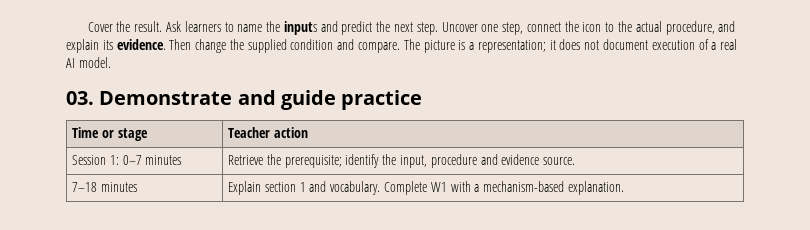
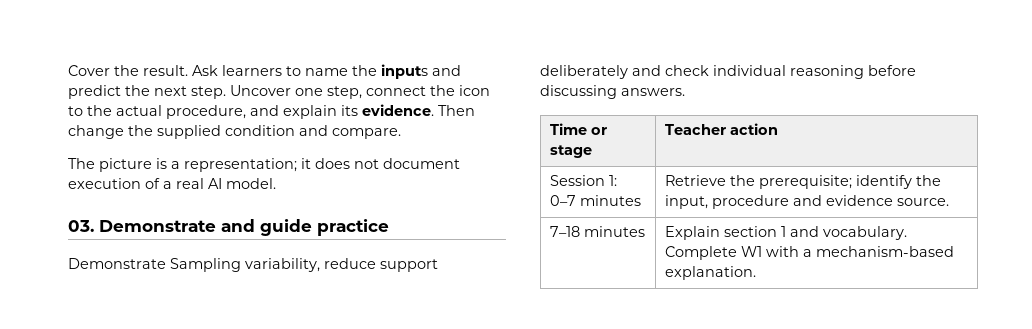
- Then change the supplied condition and compare. The picture is a representation; it does not document execution of a real AI model.
+ Then change the supplied condition and compare.
+ The picture is a representation; it does not document execution of a real AI model.
+ Demonstrate Sampling variability, reduce support deliberately and check individual reasoning before discussing answers.

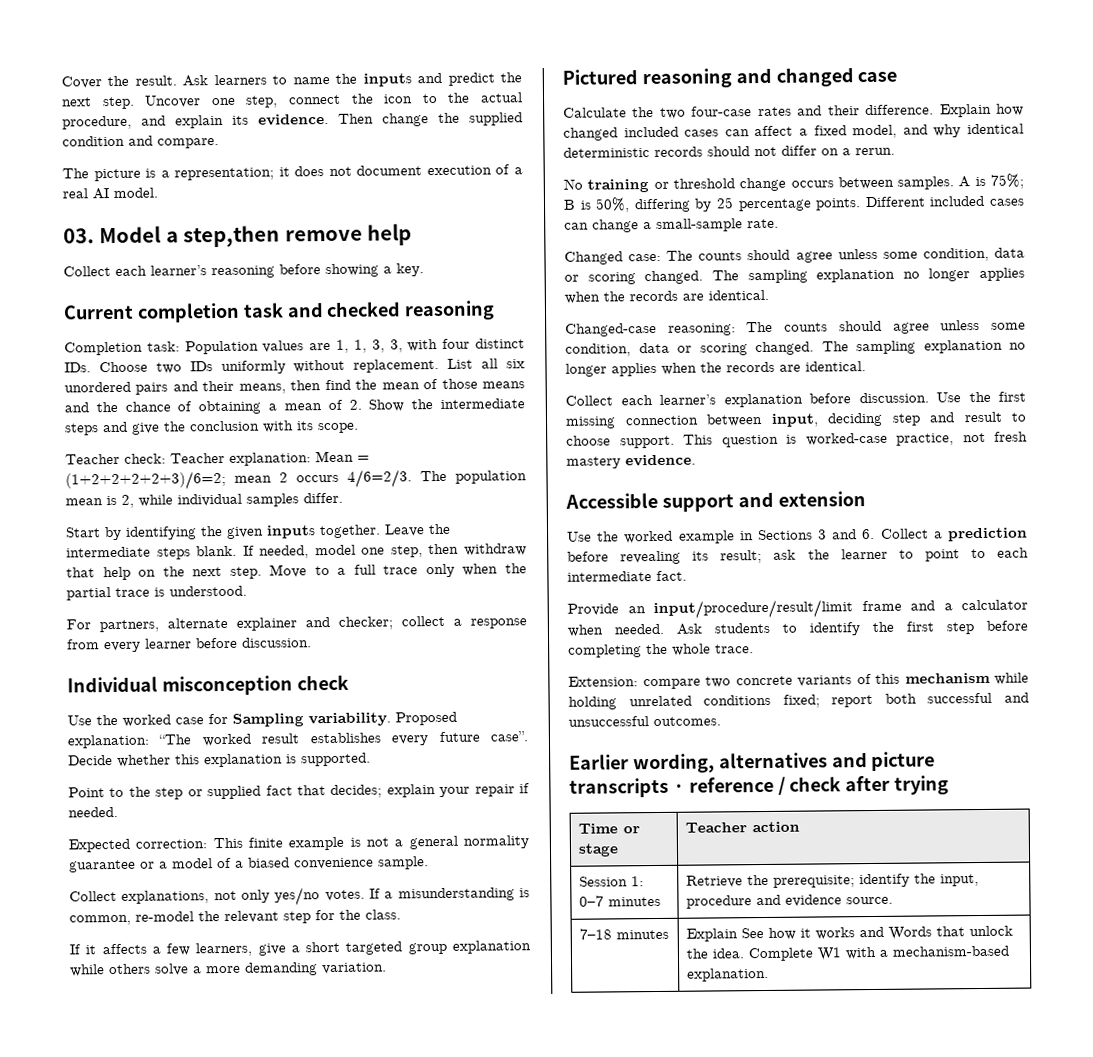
- 03. Demonstrate and guide practice
- Demonstrate Sampling variability, reduce support deliberately and check individual reasoning before discussing answers.
+ 03. Model a step,then remove help
+ Collect each learner’s reasoning before showing a key.
+ Current completion task and checked reasoning
+ Completion task: Population values are 1, 1, 3, 3, with four distinct IDs. Choose two IDs uniformly without replacement. List all six unordered pairs and their means, then find the mean of those means and the chance of obtaining a mean of 2. Show the intermediate steps and give the conclusion with its scope.
+ Teacher check: Teacher explanation: Mean = (1+2+2+2+2+3)/6=2; mean 2 occurs 4/6=2/3. The population mean is 2, while individual samples differ.
+ Start by identifying the given inputs together. Leave the intermediate steps blank. If needed, model one step, then withdraw that help on the next step. Move to a full trace only when the partial trace is understood.
+ For partners, alternate explainer and checker; collect a response from every learner before discussion.
+ Individual misconception check
+ Use the worked case for Sampling variability. Proposed explanation: “The worked result establishes every future case”. Decide whether this explanation is supported.
+ Point to the step or supplied fact that decides; explain your repair if needed.
+ Expected correction: This finite example is not a general normality guarantee or a model of a biased convenience sample.
+ Collect explanations, not only yes/no votes. If a misunderstanding is common, re-model the relevant step for the class.
+ If it affects a few learners, give a short targeted group explanation while others solve a more demanding variation.
+ Pictured reasoning and changed case
+ Calculate the two four-case rates and their difference. Explain how changed included cases can affect a fixed model, and why identical deterministic records should not differ on a rerun.
+ No training or threshold change occurs between samples. A is 75%; B is 50%, differing by 25 percentage points. Different included cases can change a small-sample rate.
+ Changed case: The counts should agree unless some condition, data or scoring changed. The sampling explanation no longer applies when the records are identical.
+ Changed-case reasoning: The counts should agree unless some condition, data or scoring changed. The sampling explanation no longer applies when the records are identical.
+ Collect each learner’s explanation before discussion. Use the first missing connection between input, deciding step and result to choose support. This question is worked-case practice, not fresh mastery evidence.
+ Accessible support and extension
+ Use the worked example in Sections 3 and 6. Collect a prediction before revealing its result; ask the learner to point to each intermediate fact.
+ Provide an input/procedure/result/limit frame and a calculator when needed. Ask students to identify the first step before completing the whole trace.
+ Extension: compare two concrete variants of this mechanism while holding unrelated conditions fixed; report both successful and unsuccessful outcomes.
+ Earlier wording, alternatives and picture transcripts · reference / check after trying
- 7–18 minutes | Explain section 1 and vocabulary. Complete W1 with a mechanism-based explanation.
+ 7–18 minutes | Explain See how it works and Words that unlock the idea. Complete W1 with a mechanism-based explanation.

